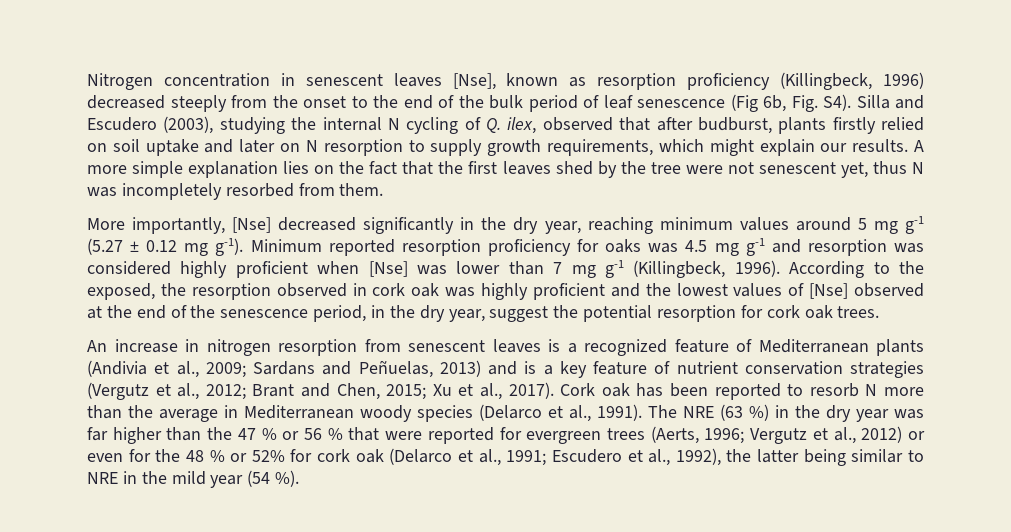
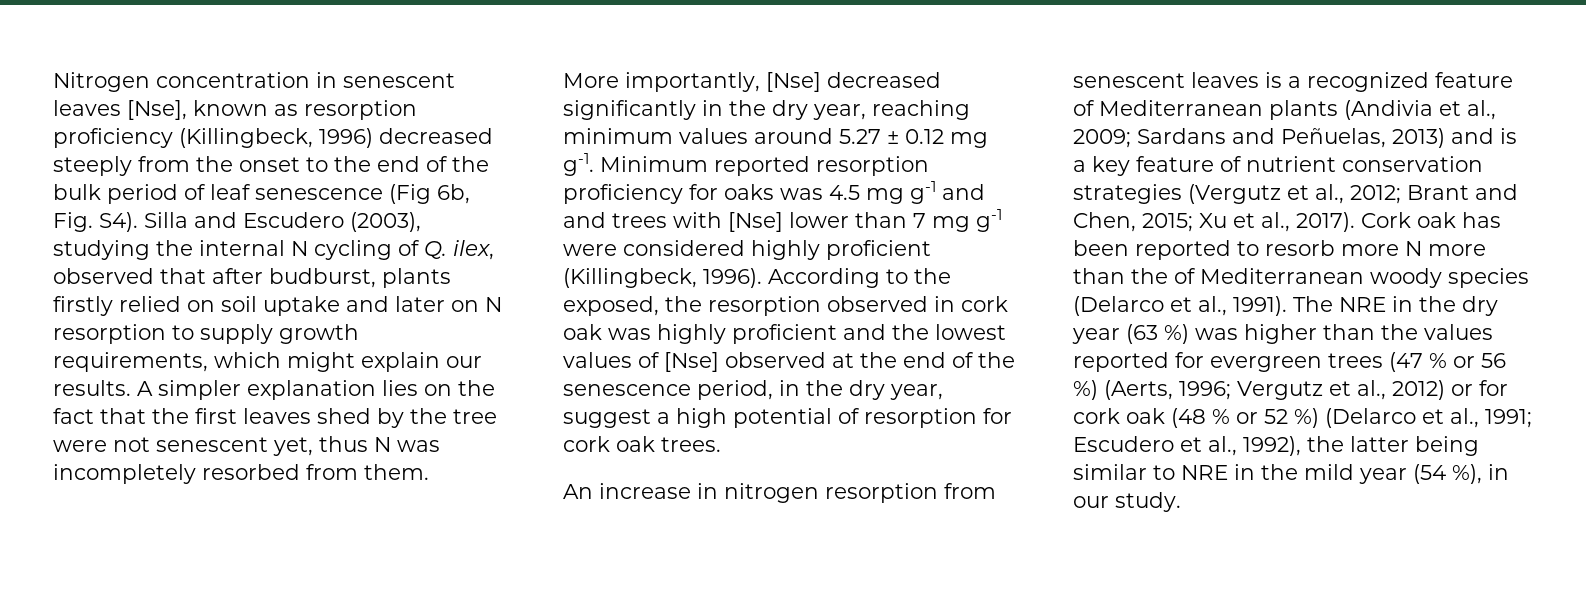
- A more simple explanation lies on the fact that the first leaves shed by the tree were not senescent yet, thus N was incompletely resorbed from them.
+ A simpler explanation lies on the fact that the first leaves shed by the tree were not senescent yet, thus N was incompletely resorbed from them.
- More importantly, [Nse] decreased significantly in the dry year, reaching minimum values around 5 mg g-1 (5.27 ± 0.12 mg g-1).
+ More importantly, [Nse] decreased significantly in the dry year, reaching minimum values around 5.27 ± 0.12 mg g-1.
- Minimum reported resorption proficiency for oaks was 4.5 mg g-1 and resorption was considered highly proficient when [Nse] was lower than 7 mg g-1 (Killingbeck, 1996).
+ Minimum reported resorption proficiency for oaks was 4.5 mg g-1 and and trees with [Nse] lower than 7 mg g-1 were considered highly proficient (Killingbeck, 1996).
- According to the exposed, the resorption observed in cork oak was highly proficient and the lowest values of [Nse] observed at the end of the senescence period, in the dry year, suggest the potential resorption for cork oak trees.
+ According to the exposed, the resorption observed in cork oak was highly proficient and the lowest values of [Nse] observed at the end of the senescence period, in the dry year, suggest a high potential of resorption for cork oak trees.
- Cork oak has been reported to resorb N more than the average in Mediterranean woody species (Delarco et al., 1991).
+ Cork oak has been reported to resorb more N more than the of Mediterranean woody species (Delarco et al., 1991).
- The NRE (63 %) in the dry year was far higher than the 47 % or 56 % that were reported for evergreen trees (Aerts, 1996; Vergutz et al., 2012) or even for the 48 % or 52% for cork oak (Delarco et al., 1991; Escudero et al., 1992), the latter being similar to NRE in the mild year (54 %).
+ The NRE in the dry year (63 %) was higher than the values reported for evergreen trees (47 % or 56 %) (Aerts, 1996; Vergutz et al., 2012) or for cork oak (48 % or 52 %) (Delarco et al., 1991; Escudero et al., 1992), the latter being similar to NRE in the mild year (54 %), in our study.

